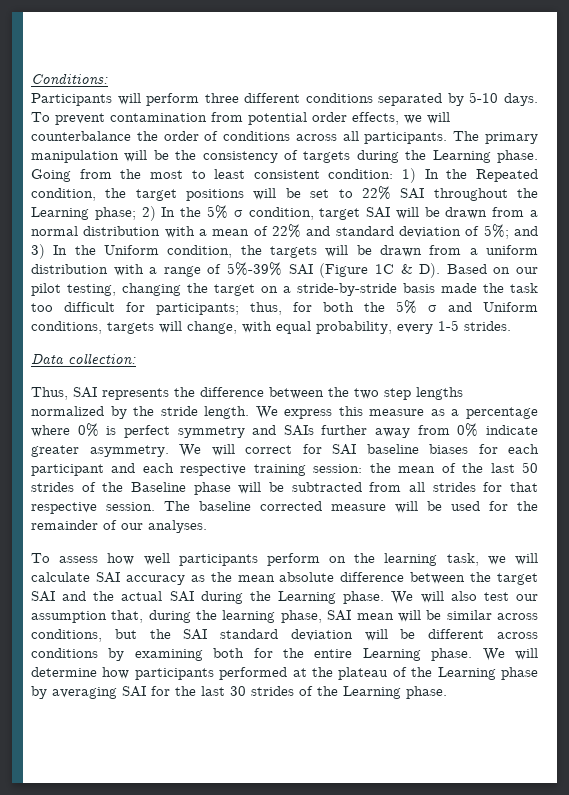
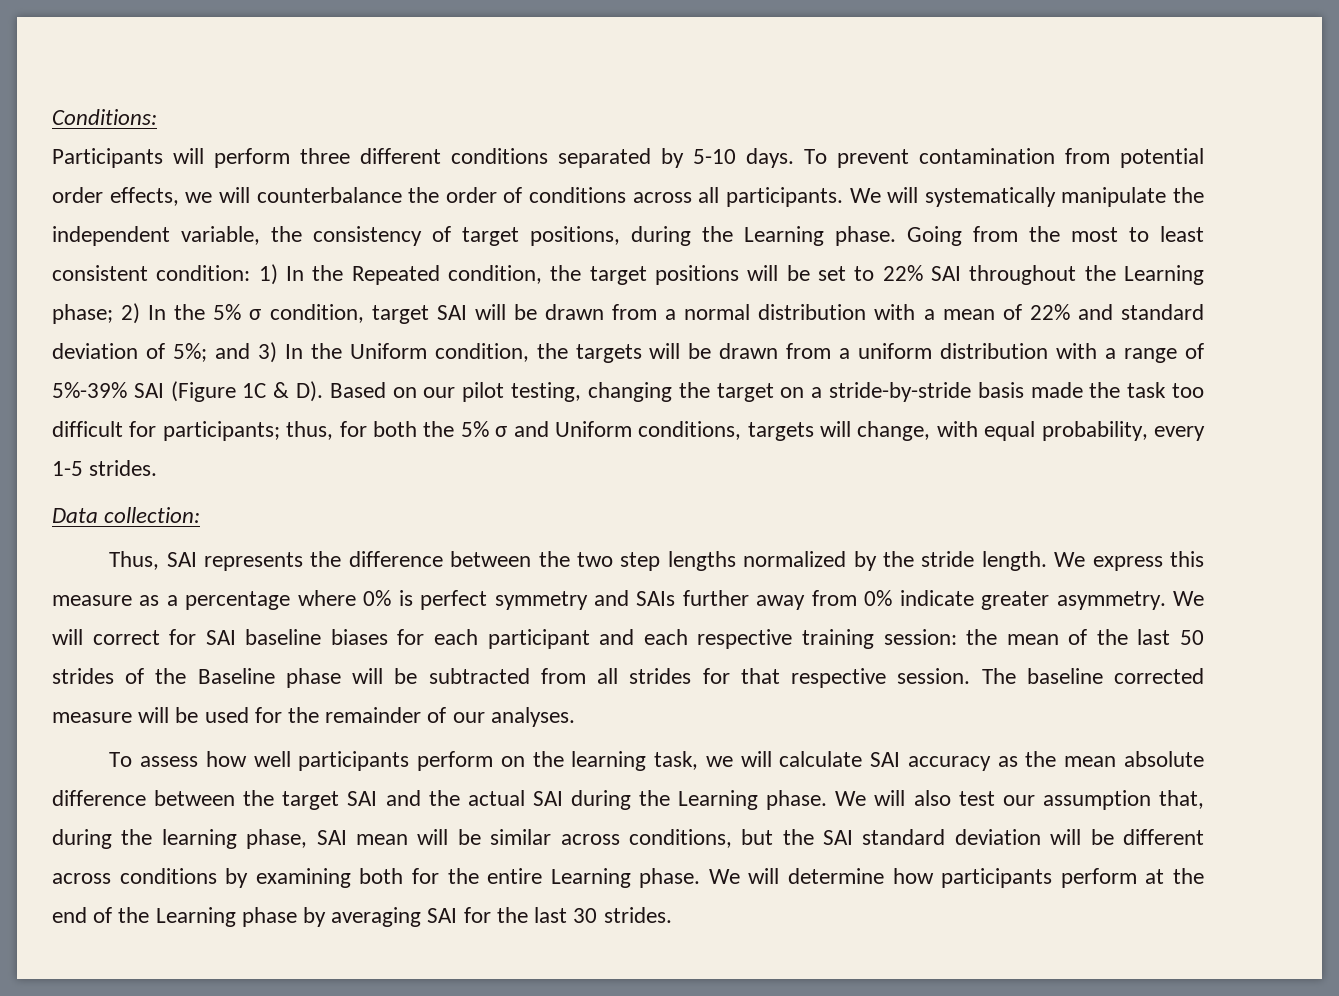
- The primary manipulation will be the consistency of targets during the Learning phase.
+ We will systematically manipulate the independent variable, the consistency of target positions, during the Learning phase.
- We will determine how participants performed at the plateau of the Learning phase by averaging SAI for the last 30 strides of the Learning phase.
+ We will determine how participants perform at the end of the Learning phase by averaging SAI for the last 30 strides.

